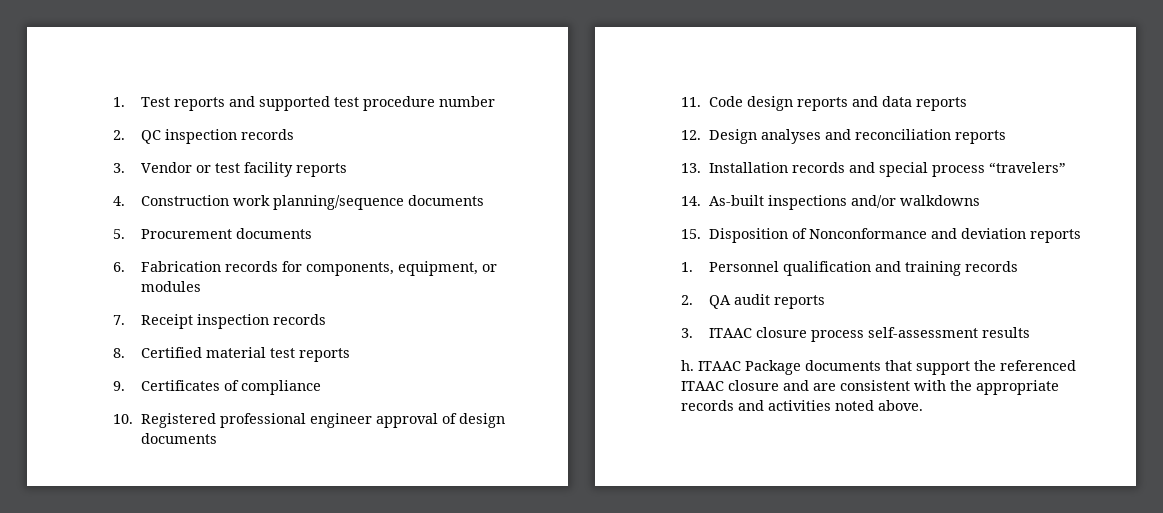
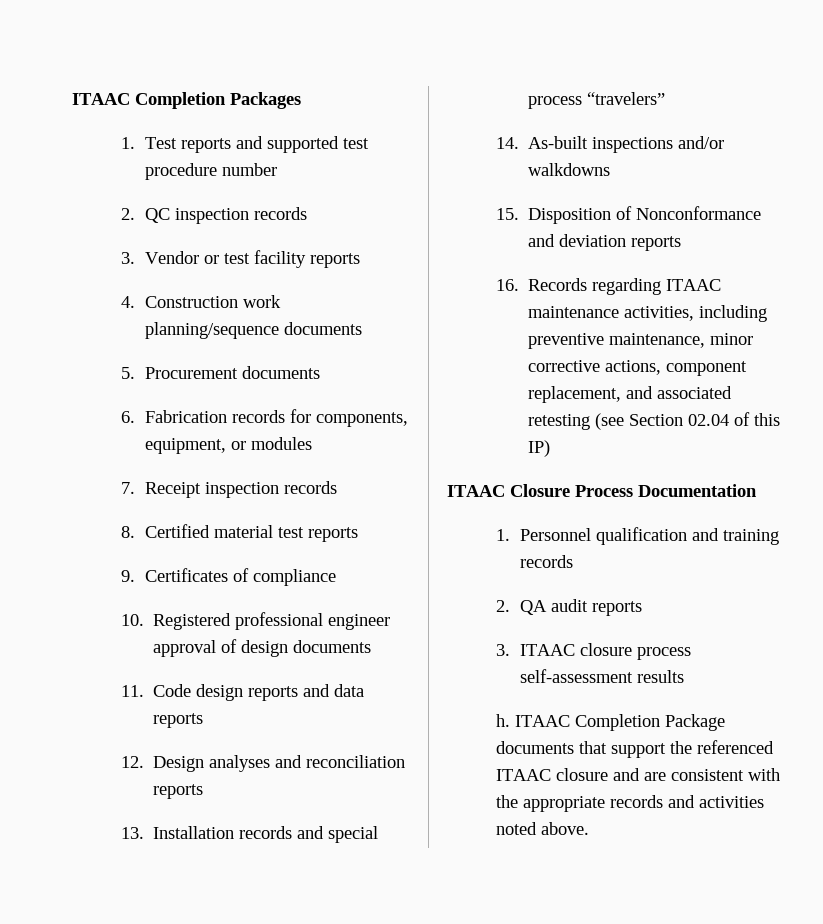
+ ITAAC Completion Packages
+ 16. Records regarding ITAAC maintenance activities, including preventive maintenance, minor corrective actions, component replacement, and associated retesting (see Section 02.04 of this IP)
+ ITAAC Closure Process Documentation
- ITAAC Package documents that support the referenced ITAAC closure and are consistent with the appropriate records and activities noted above.
+ ITAAC Completion Package documents that support the referenced ITAAC closure and are consistent with the appropriate records and activities noted above.

